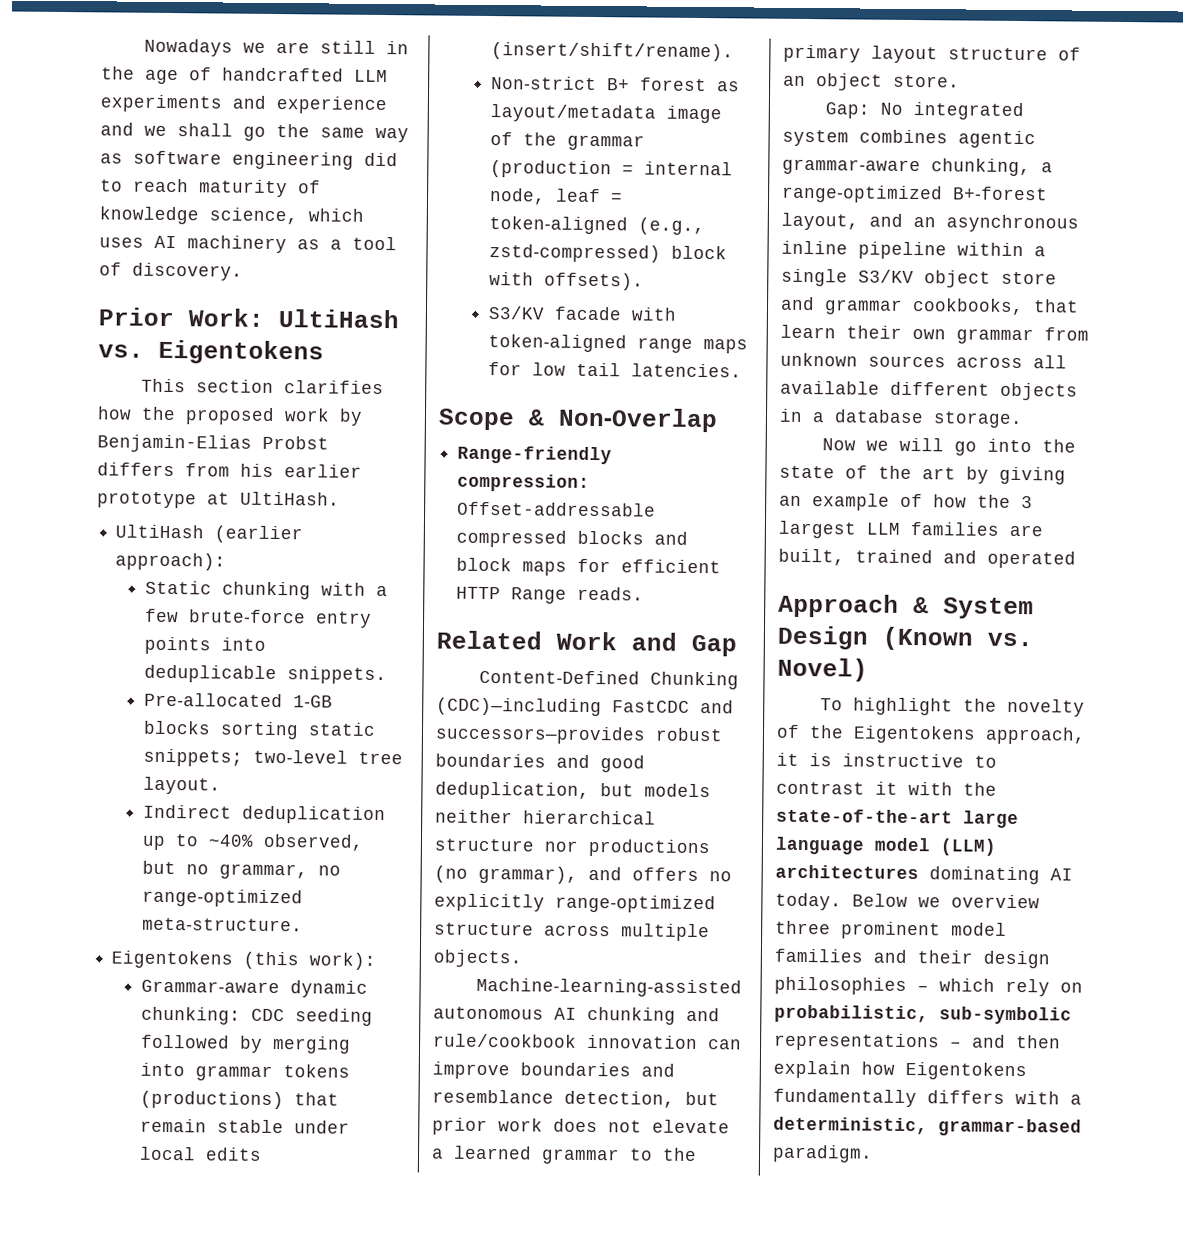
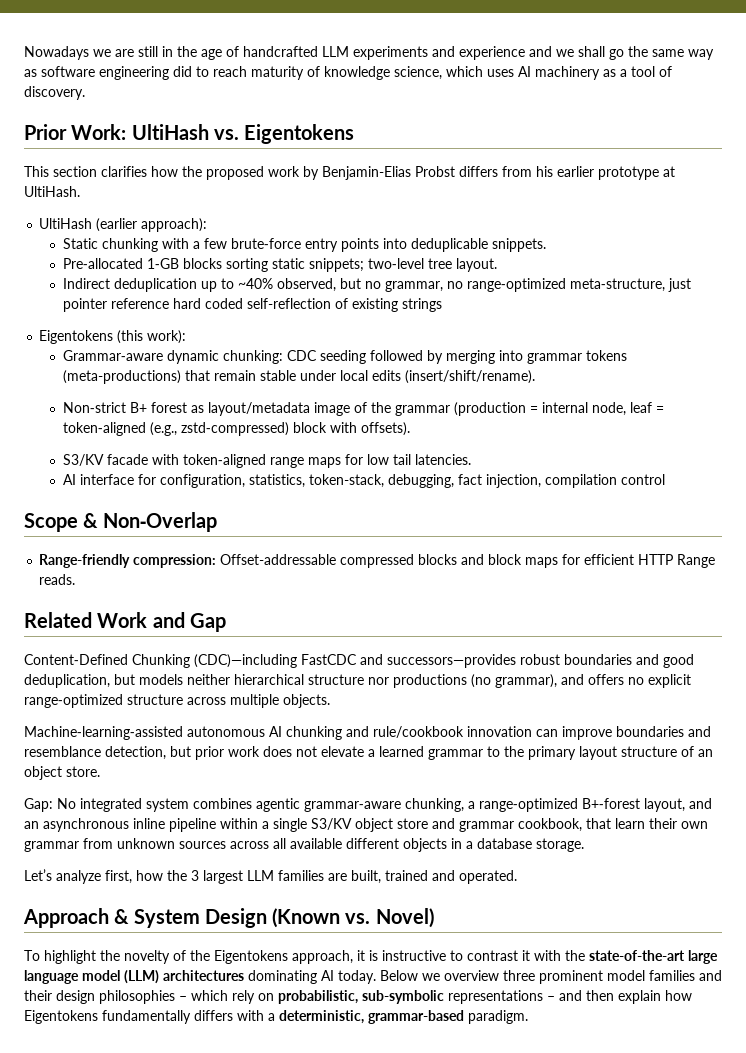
- Indirect deduplication up to ~40% observed, but no grammar, no range‑optimized meta‑structure.
+ Indirect deduplication up to ~40% observed, but no grammar, no range‑optimized meta‑structure, just pointer reference hard coded self-reflection of existing strings
- Grammar‑aware dynamic chunking: CDC seeding followed by merging into grammar tokens (productions) that remain stable under local edits (insert/shift/rename).
+ Grammar‑aware dynamic chunking: CDC seeding followed by merging into grammar tokens (meta-productions) that remain stable under local edits (insert/shift/rename).
+ AI interface for configuration, statistics, token-stack, debugging, fact injection, compilation control
- Content‑Defined Chunking (CDC)—including FastCDC and successors—provides robust boundaries and good deduplication, but models neither hierarchical structure nor productions (no grammar), and offers no explicitly range‑optimized structure across multiple objects.
+ Content‑Defined Chunking (CDC)—including FastCDC and successors—provides robust boundaries and good deduplication, but models neither hierarchical structure nor productions (no grammar), and offers no explicit range‑optimized structure across multiple objects.
- Gap: No integrated system combines agentic grammar‑aware chunking, a range‑optimized B+‑forest layout, and an asynchronous inline pipeline within a single S3/KV object store and grammar cookbooks, that learn their own grammar from unknown sources across all available different objects in a database storage.
+ Gap: No integrated system combines agentic grammar‑aware chunking, a range‑optimized B+‑forest layout, and an asynchronous inline pipeline within a single S3/KV object store and grammar cookbook, that learn their own grammar from unknown sources across all available different objects in a database storage.
- Now we will go into the state of the art by giving an example of how the 3 largest LLM families are built, trained and operated
+ Let’s analyze first, how the 3 largest LLM families are built, trained and operated.

